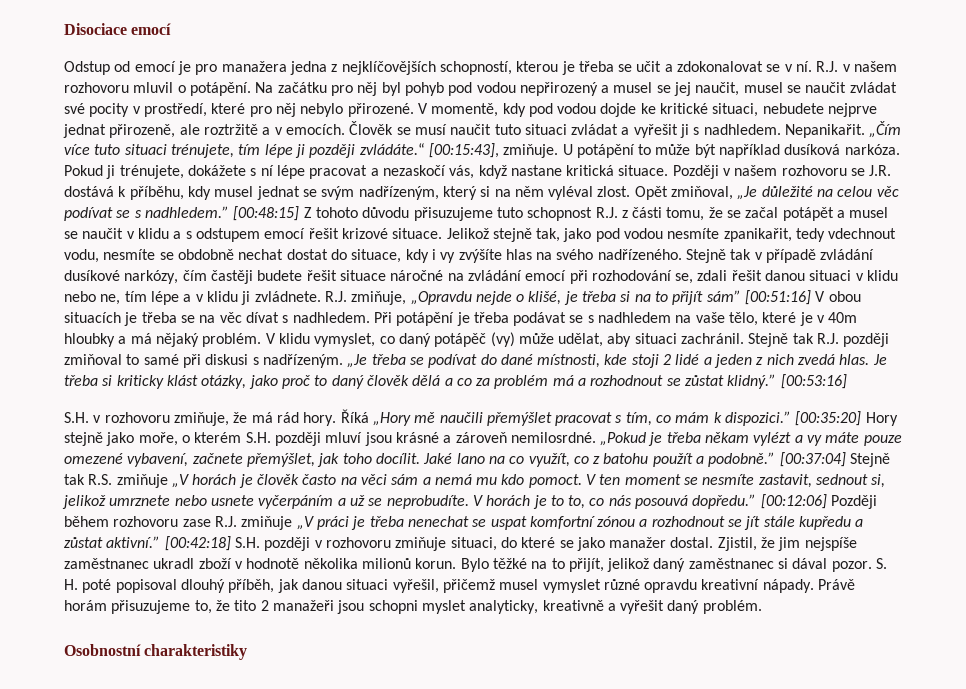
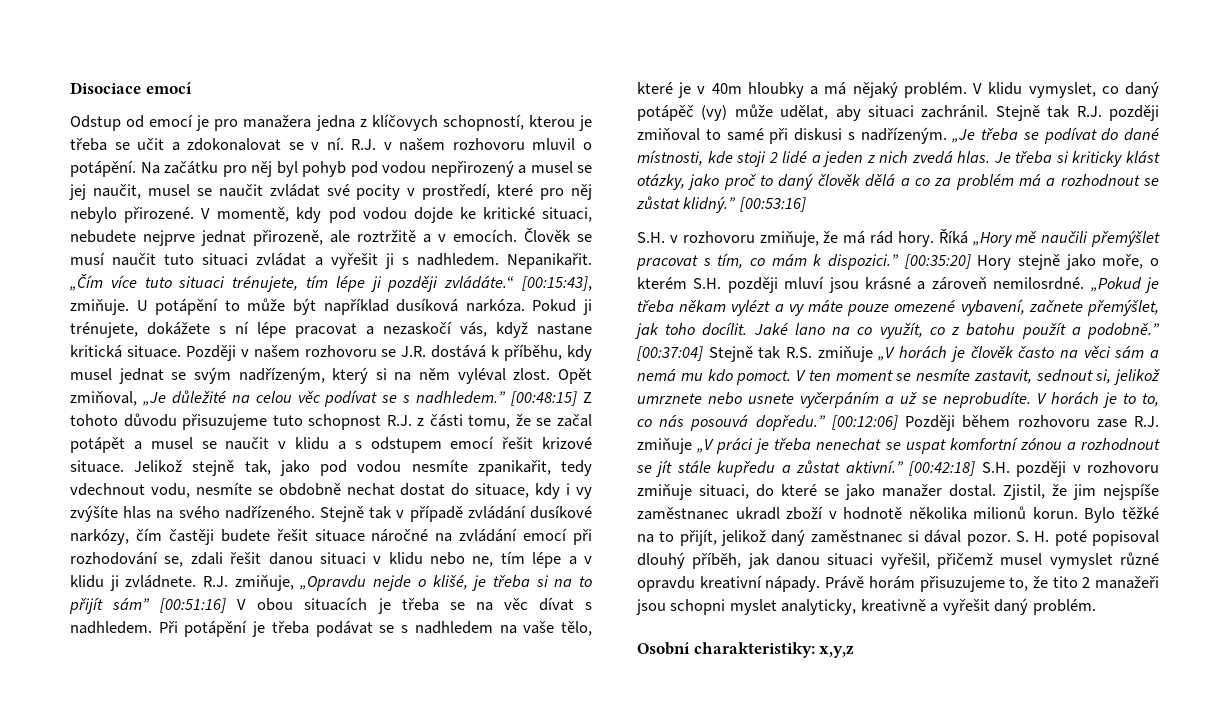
- Odstup od emocí je pro manažera jedna z nejklíčovějších schopností, kterou je třeba se učit a zdokonalovat se v ní.
+ Odstup od emocí je pro manažera jedna z klíčovych schopností, kterou je třeba se učit a zdokonalovat se v ní.
- Osobnostní charakteristiky
+ Osobní charakteristiky: x,y,z

